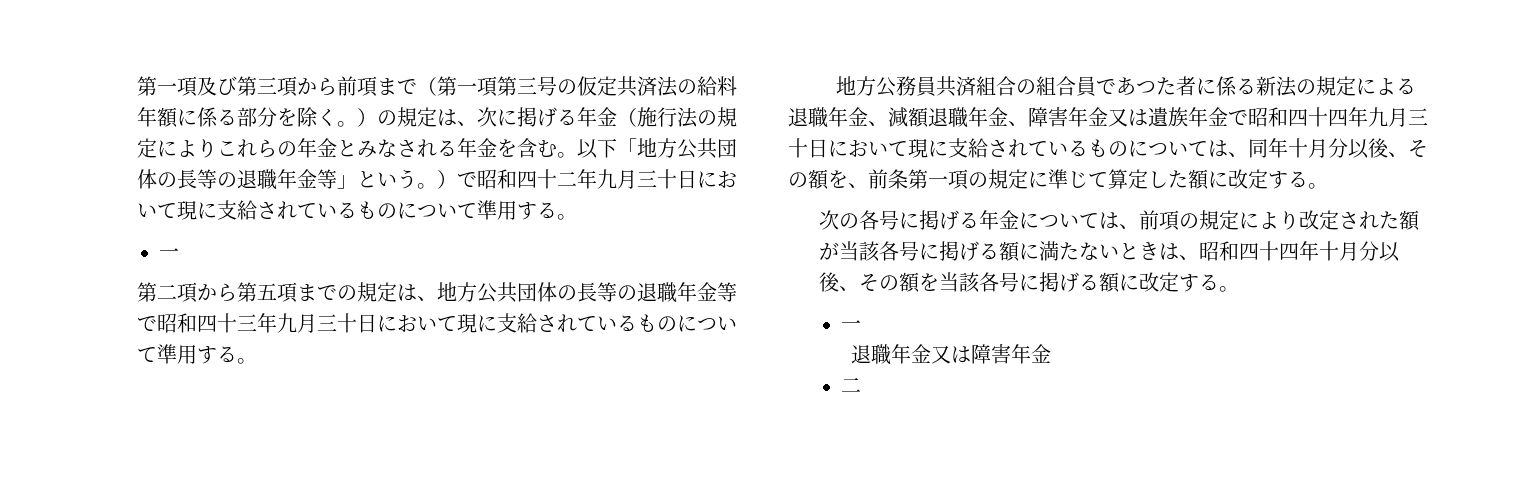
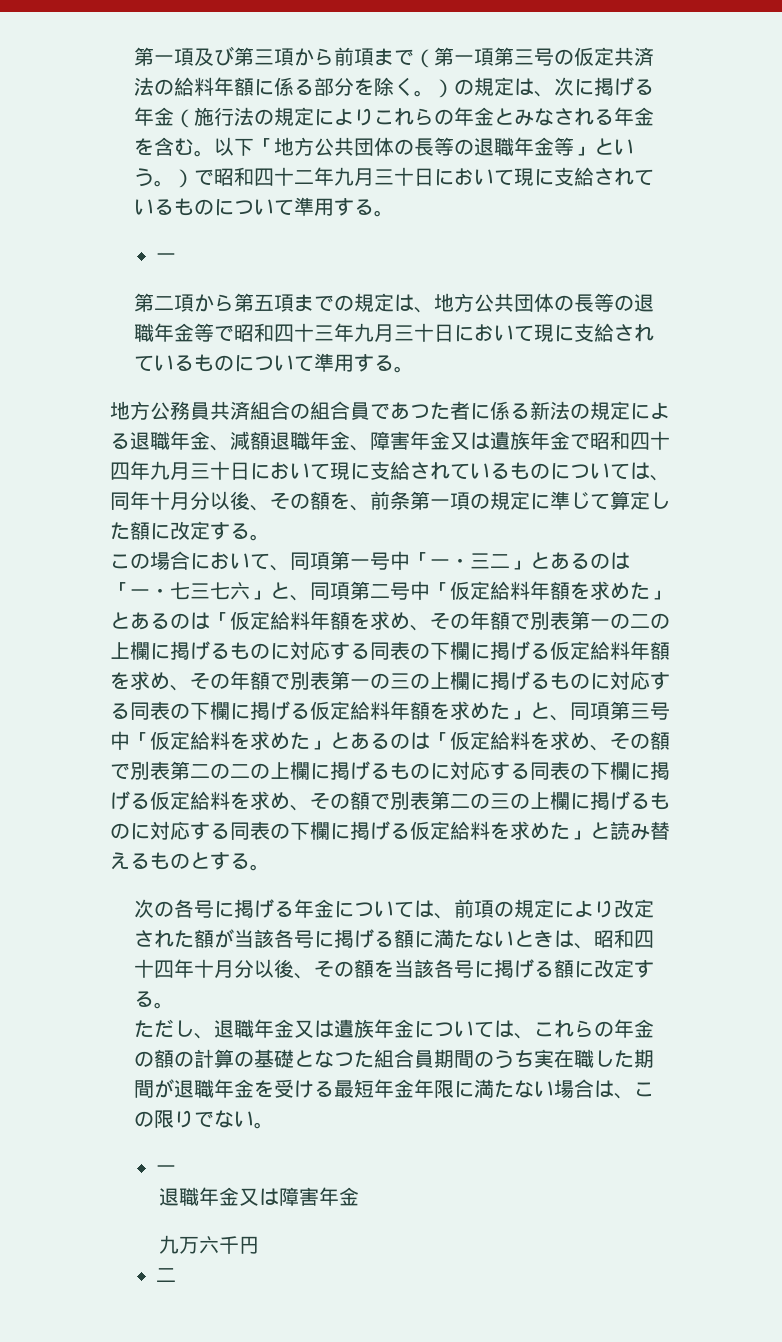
+ この場合において、同項第一号中「一・三二」とあるのは「一・七三七六」と、同項第二号中「仮定給料年額を求めた」とあるのは「仮定給料年額を求め、その年額で別表第一の二の上欄に掲げるものに対応する同表の下欄に掲げる仮定給料年額を求め、その年額で別表第一の三の上欄に掲げるものに対応する同表の下欄に掲げる仮定給料年額を求めた」と、同項第三号中「仮定給料を求めた」とあるのは「仮定給料を求め、その額で別表第二の二の上欄に掲げるものに対応する同表の下欄に掲げる仮定給料を求め、その額で別表第二の三の上欄に掲げるものに対応する同表の下欄に掲げる仮定給料を求めた」と読み替えるものとする。
+ ただし、退職年金又は遺族年金については、これらの年金の額の計算の基礎となつた組合員期間のうち実在職した期間が退職年金を受ける最短年金年限に満たない場合は、この限りでない。
+ 九万六千円

